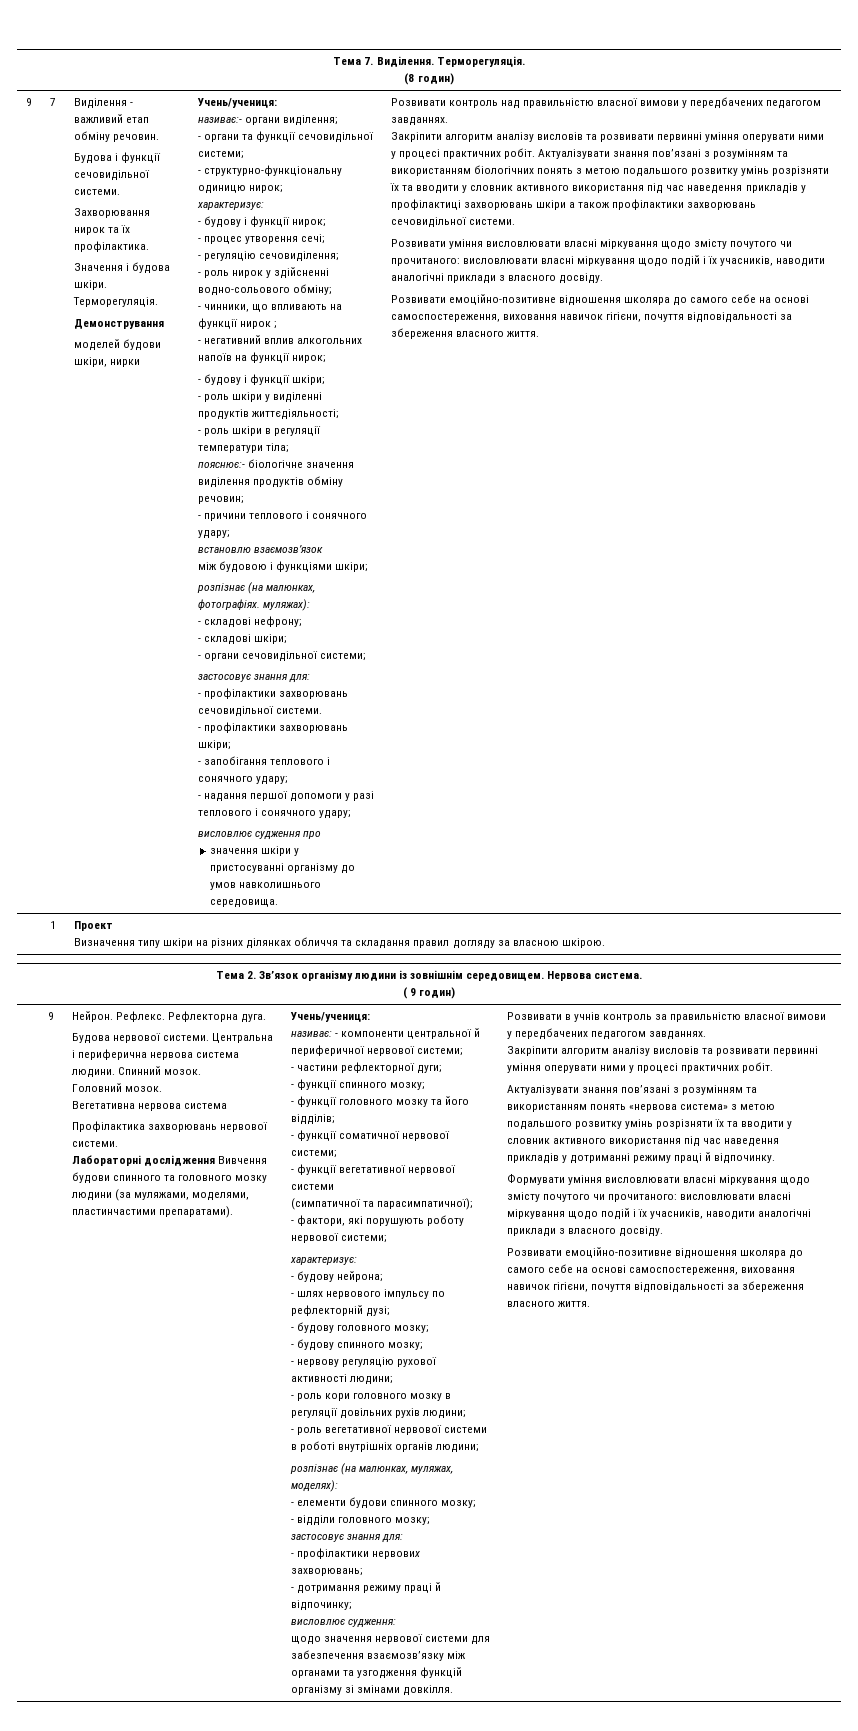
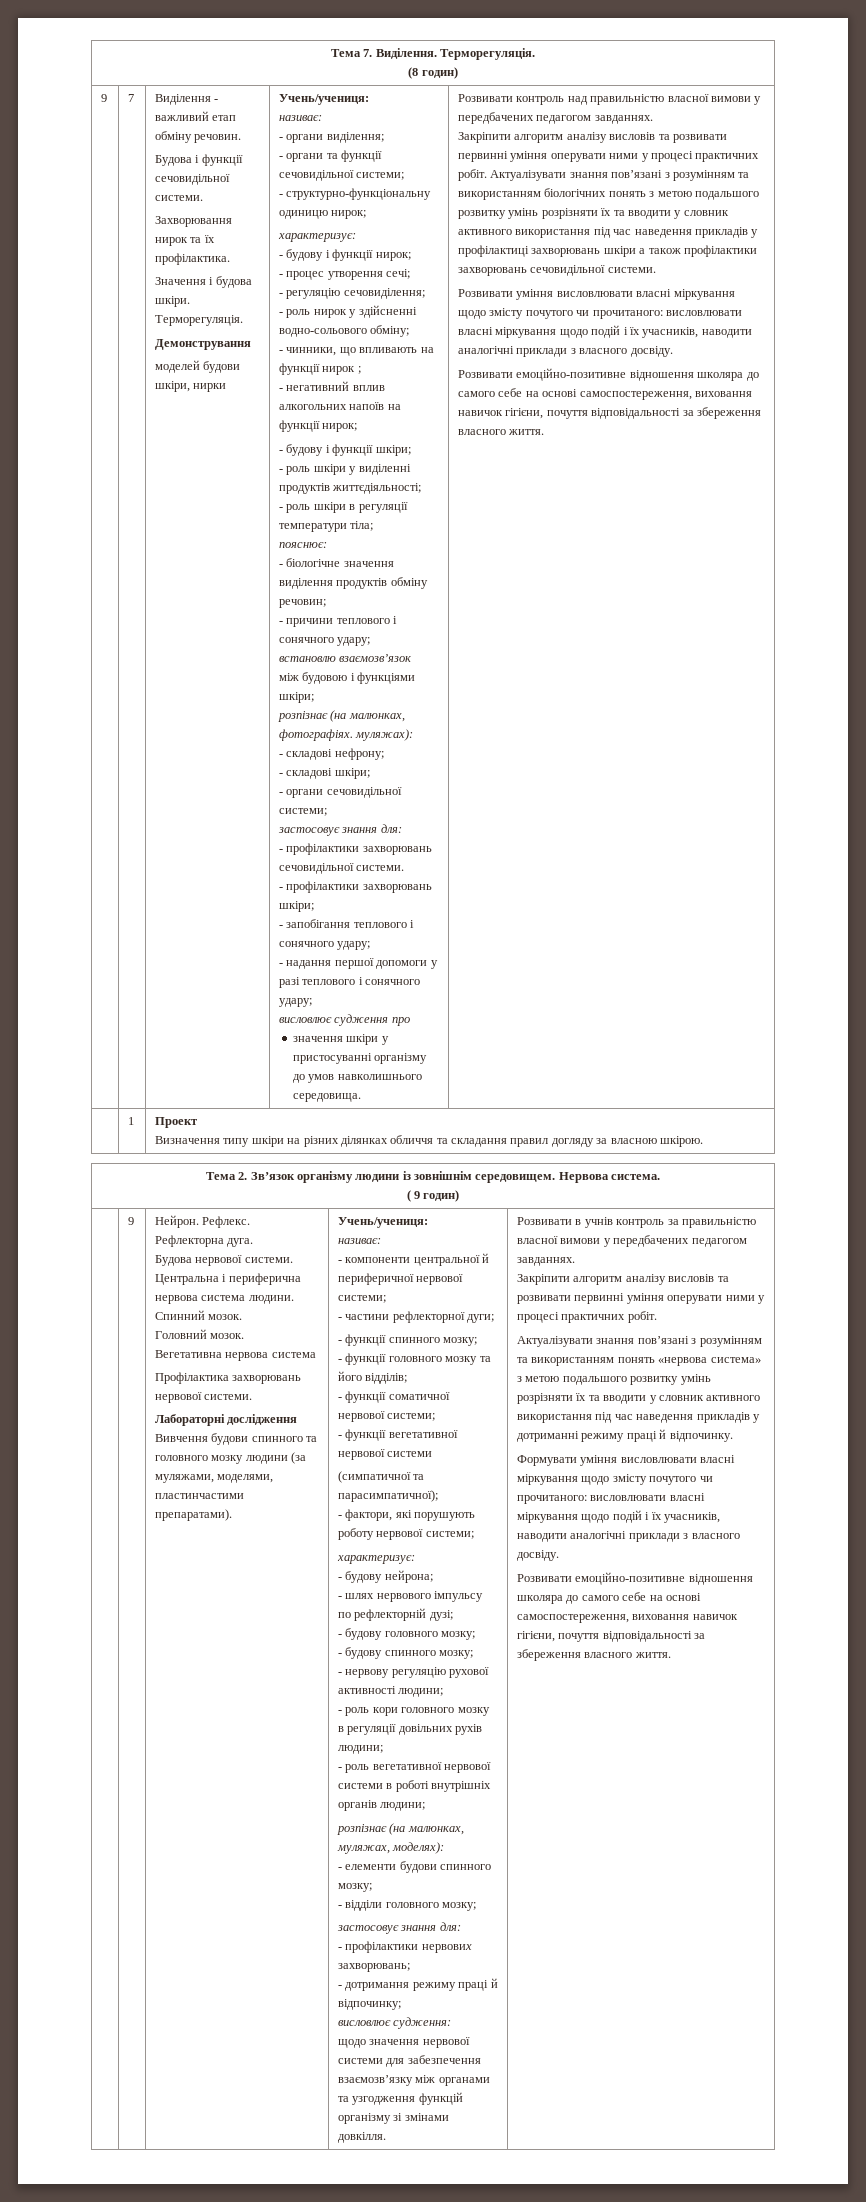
  моделей будови шкіри, нирки | Учень/учениця:
- називає:- органи виділення;
+ називає:
+ - органи виділення;
- пояснює:- біологічне значення виділення продуктів обміну речовин;
+ пояснює:
+ - біологічне значення виділення продуктів обміну речовин;
  Лабораторні дослідження Вивчення будови спинного та головного мозку людини (за муляжами, моделями, пластинчастими препаратами). | Учень/учениця:
- називає: - компоненти центральної й периферичної нервової системи;
+ називає:
+ - компоненти центральної й периферичної нервової системи;

